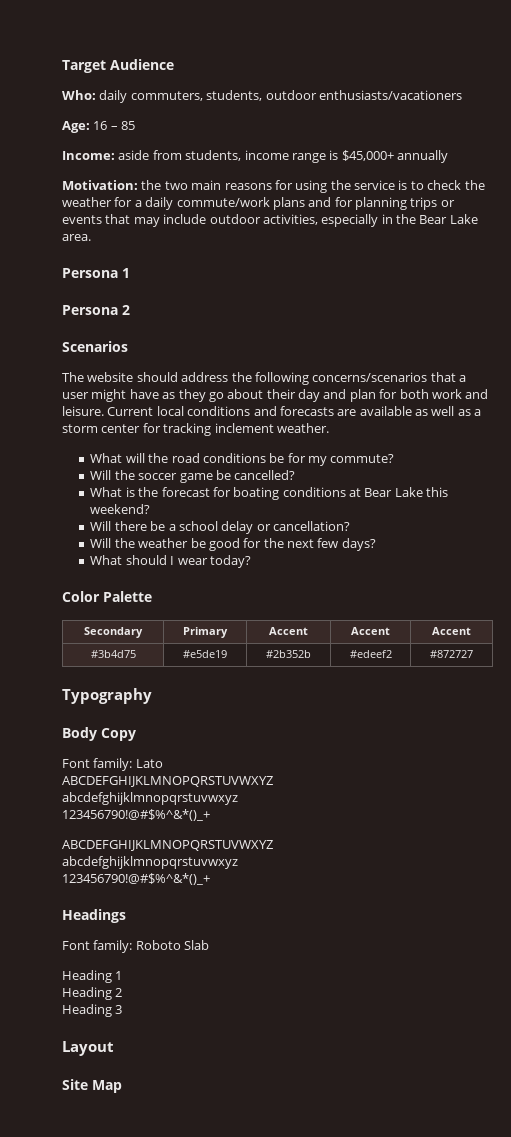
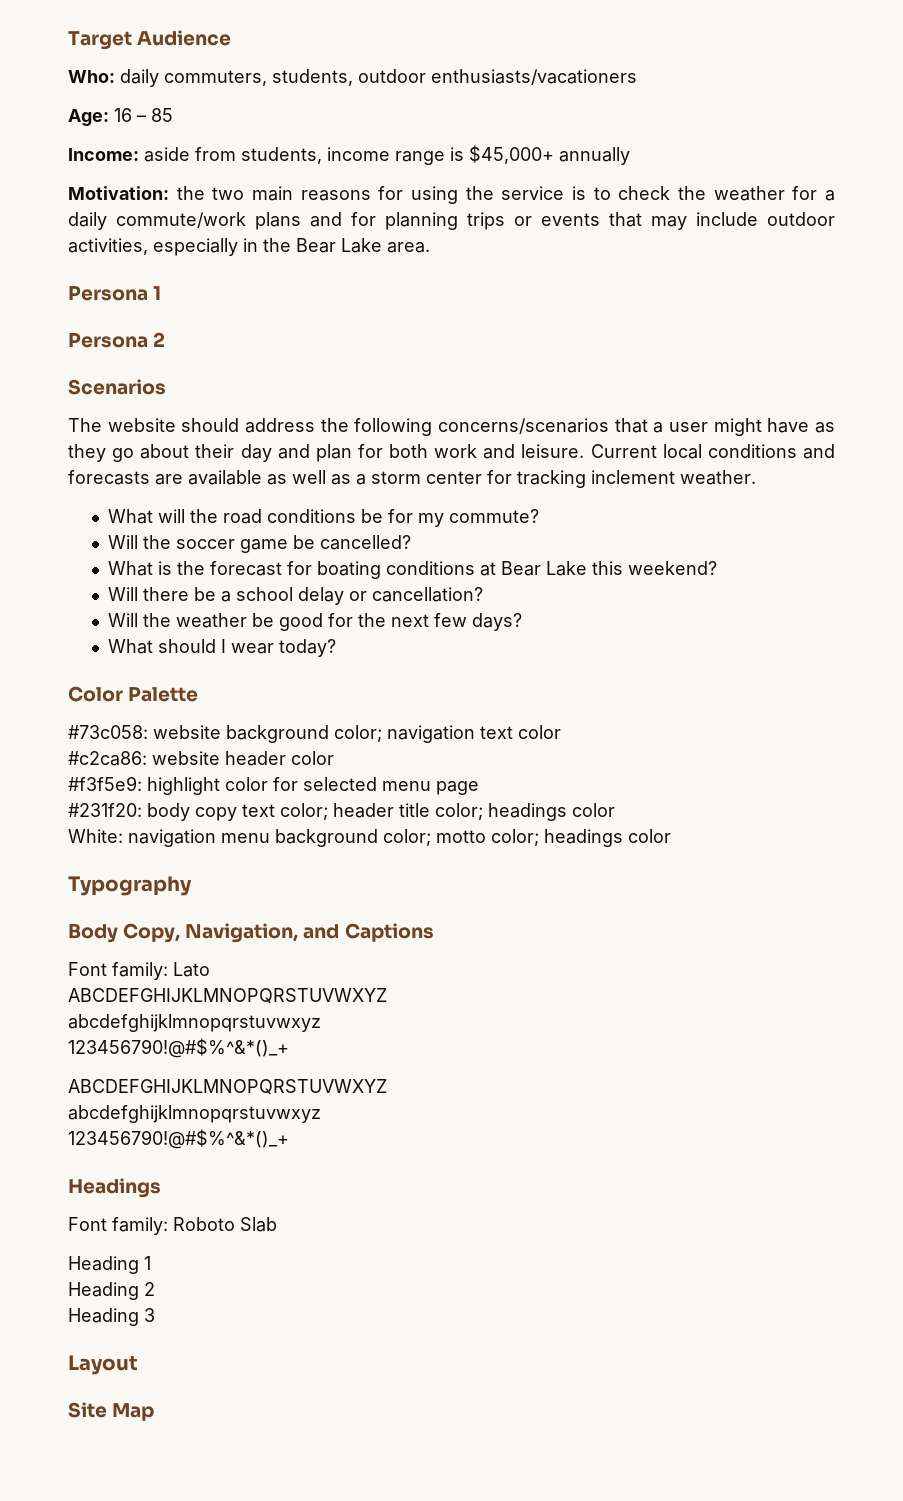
- Secondary | Primary | Accent | Accent | Accent
- #3b4d75 | #e5de19 | #2b352b | #edeef2 | #872727
+ #73c058: website background color; navigation text color
+ #c2ca86: website header color
+ #f3f5e9: highlight color for selected menu page
+ #231f20: body copy text color; header title color; headings color
+ White: navigation menu background color; motto color; headings color
  Typography
- Body Copy
+ Body Copy, Navigation, and Captions

